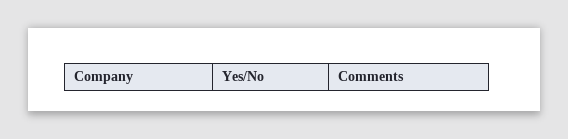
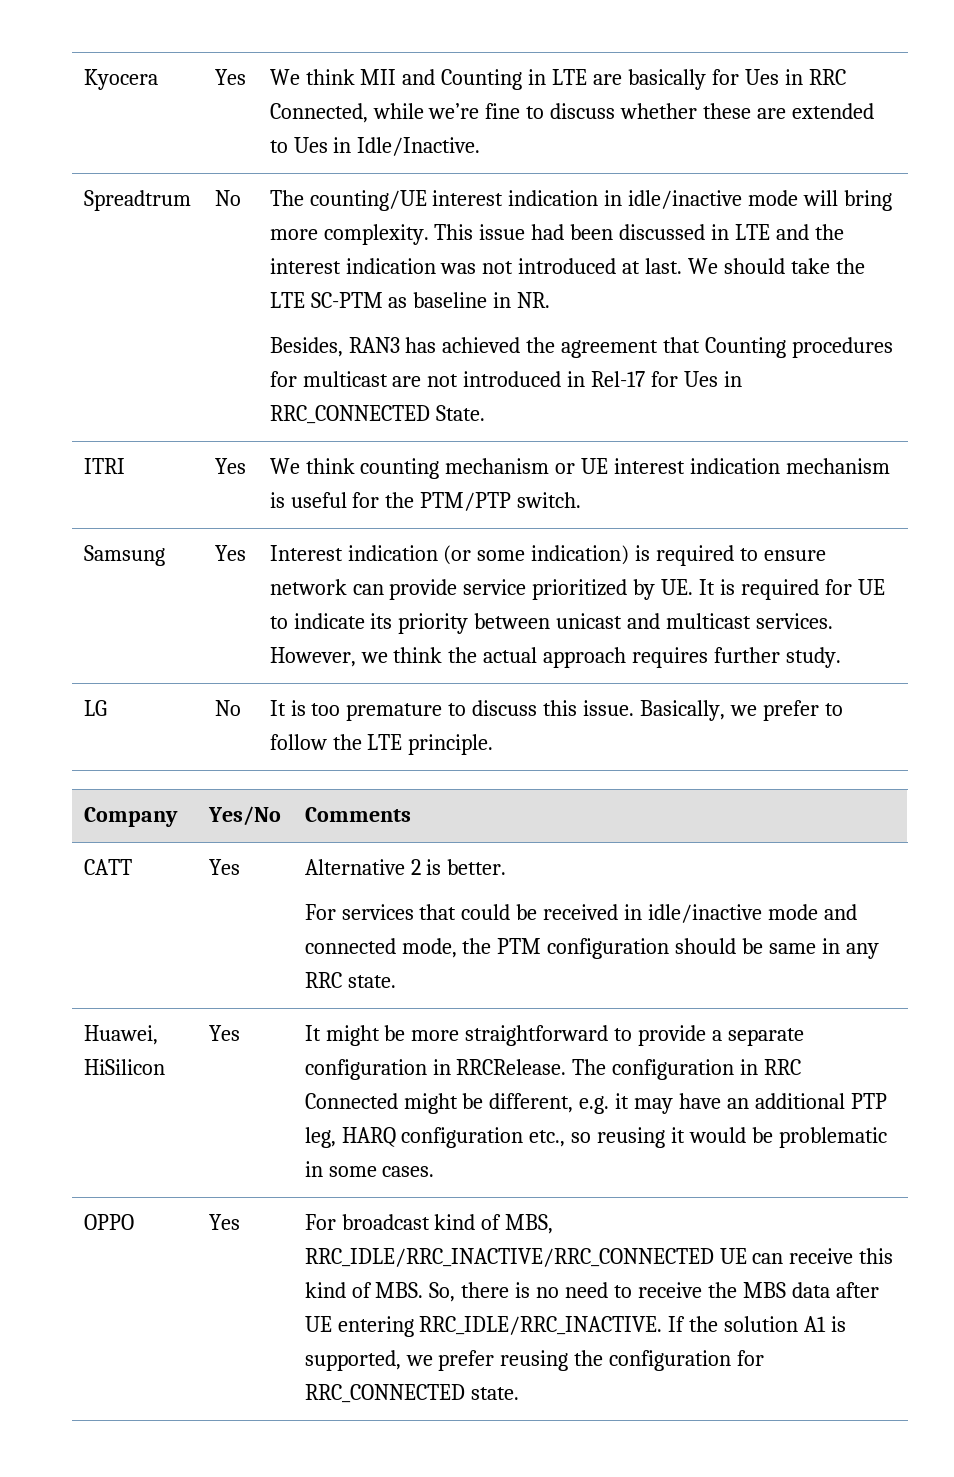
+ Kyocera | Yes | We think MII and Counting in LTE are basically for Ues in RRC Connected, while we’re fine to discuss whether these are extended to Ues in Idle/Inactive.
+ Spreadtrum | No | The counting/UE interest indication in idle/inactive mode will bring more complexity. This issue had been discussed in LTE and the interest indication was not introduced at last. We should take the LTE SC-PTM as baseline in NR.
+ Besides, RAN3 has achieved the agreement that Counting procedures for multicast are not introduced in Rel-17 for Ues in RRC_CONNECTED State.
+ ITRI | Yes | We think counting mechanism or UE interest indication mechanism is useful for the PTM/PTP switch.
+ Samsung | Yes | Interest indication (or some indication) is required to ensure network can provide service prioritized by UE. It is required for UE to indicate its priority between unicast and multicast services. However, we think the actual approach requires further study.
+ LG | No | It is too premature to discuss this issue. Basically, we prefer to follow the LTE principle.
  Company | Yes/No | Comments
+ CATT | Yes | Alternative 2 is better.
+ For services that could be received in idle/inactive mode and connected mode, the PTM configuration should be same in any RRC state.
+ Huawei, HiSilicon | Yes | It might be more straightforward to provide a separate configuration in RRCRelease. The configuration in RRC Connected might be different, e.g. it may have an additional PTP leg, HARQ configuration etc., so reusing it would be problematic in some cases.
+ OPPO | Yes | For broadcast kind of MBS, RRC_IDLE/RRC_INACTIVE/RRC_CONNECTED UE can receive this kind of MBS. So, there is no need to receive the MBS data after UE entering RRC_IDLE/RRC_INACTIVE. If the solution A1 is supported, we prefer reusing the configuration for RRC_CONNECTED state.

